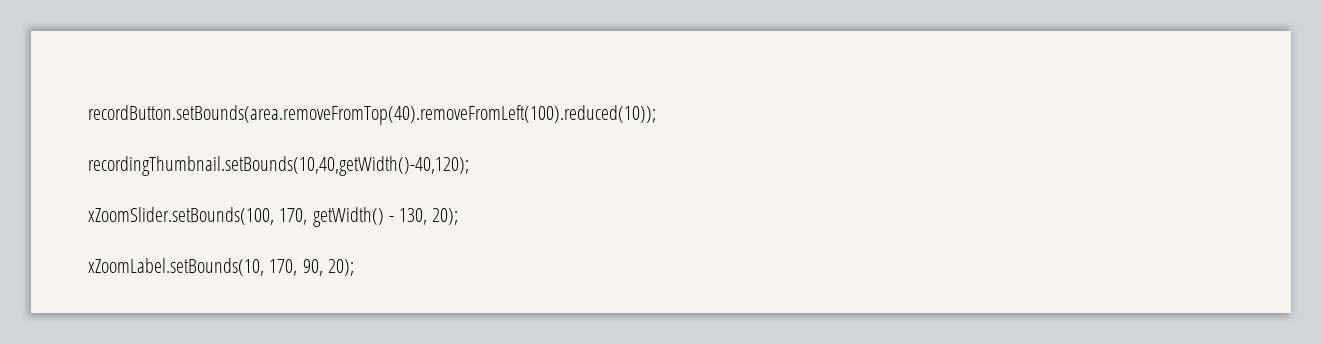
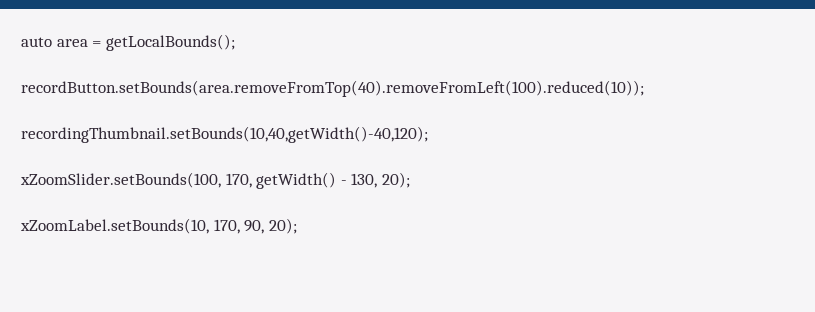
+ auto area = getLocalBounds();

